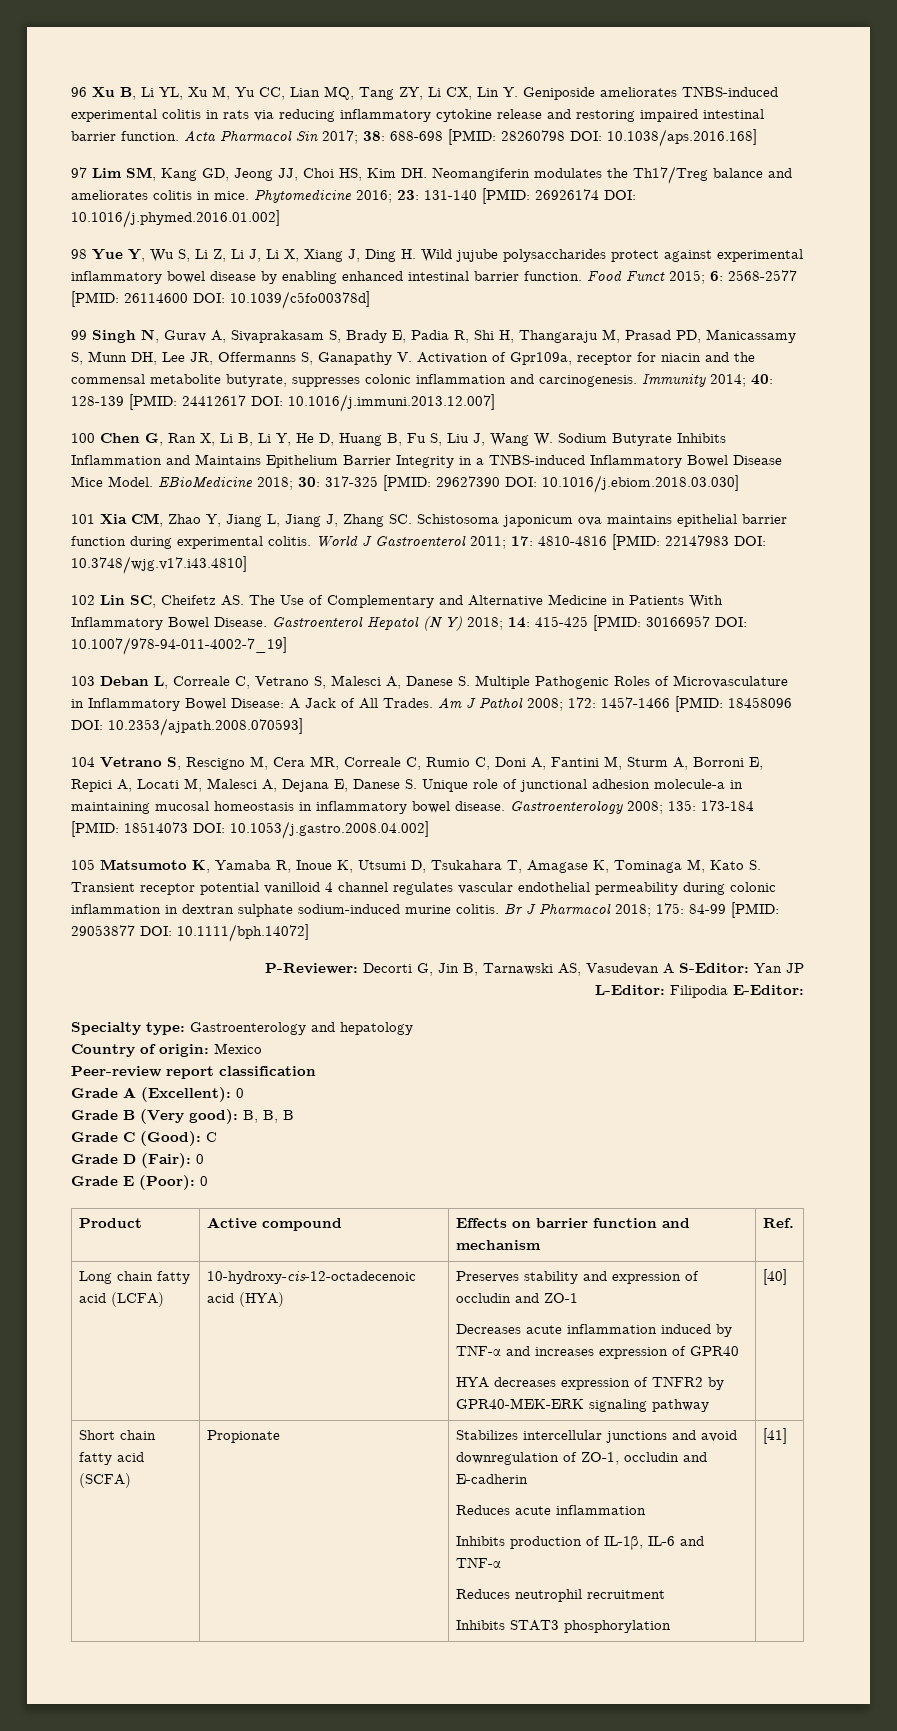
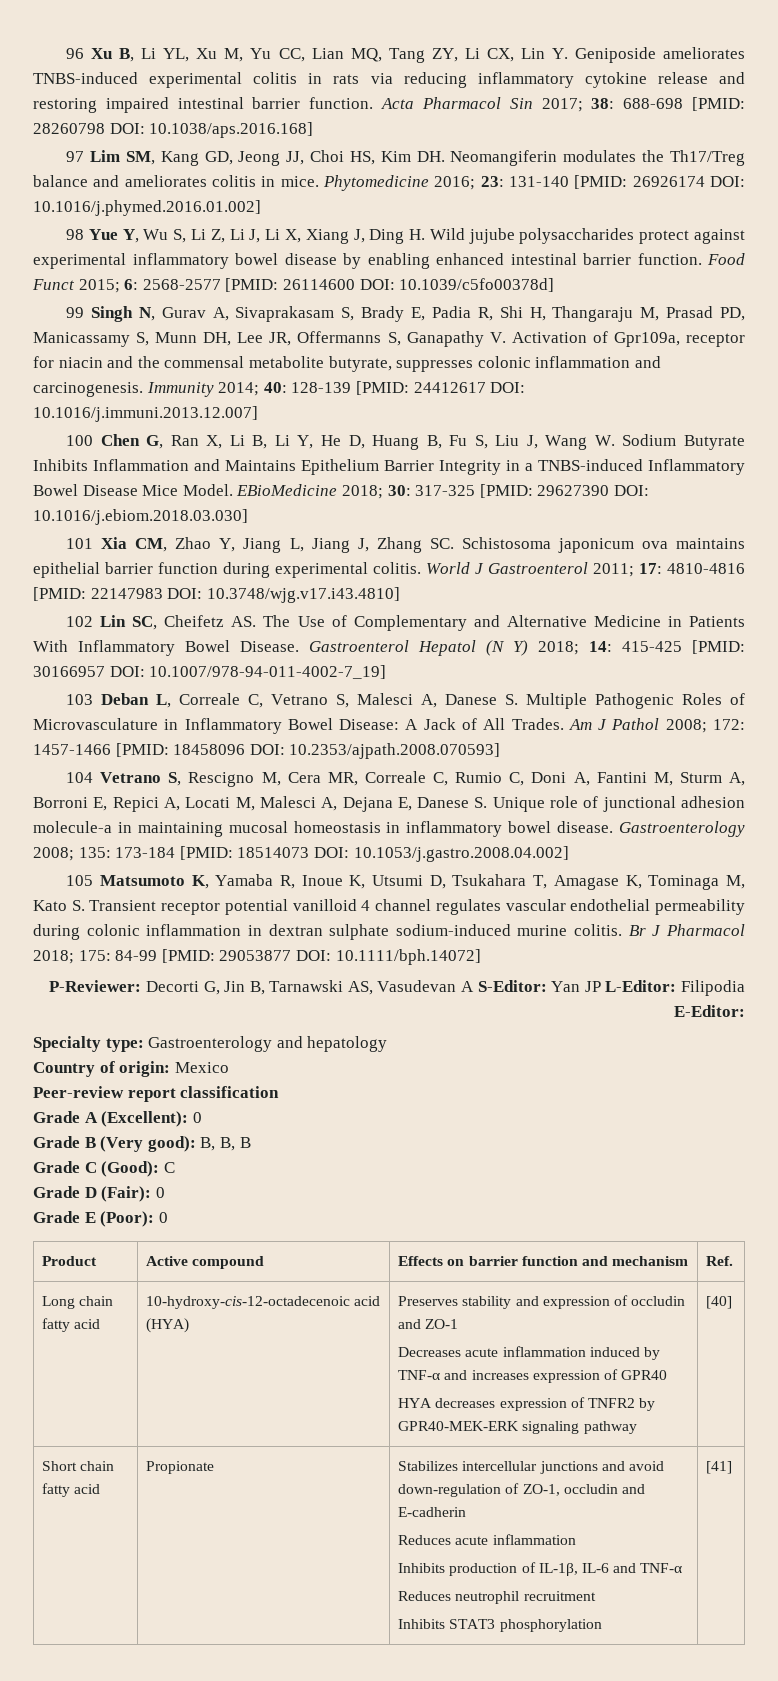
- P-Reviewer: Decorti G, Jin B, Tarnawski AS, Vasudevan A S-Editor: Yan JP
- L-Editor: Filipodia E-Editor:
+ P-Reviewer: Decorti G, Jin B, Tarnawski AS, Vasudevan A S-Editor: Yan JP L-Editor: Filipodia E-Editor:
- Long chain fatty acid (LCFA) | 10-hydroxy-cis-12-octadecenoic acid (HYA) | Preserves stability and expression of occludin and ZO-1
+ Long chain fatty acid | 10-hydroxy-cis-12-octadecenoic acid (HYA) | Preserves stability and expression of occludin and ZO-1
- Short chain fatty acid (SCFA) | Propionate | Stabilizes intercellular junctions and avoid downregulation of ZO-1, occludin and E-cadherin
+ Short chain fatty acid | Propionate | Stabilizes intercellular junctions and avoid down-regulation of ZO-1, occludin and E-cadherin

